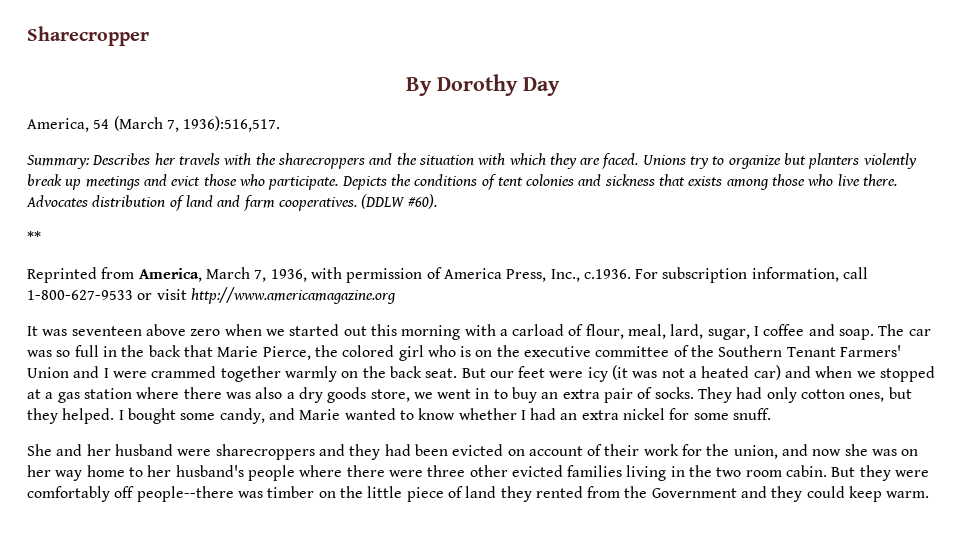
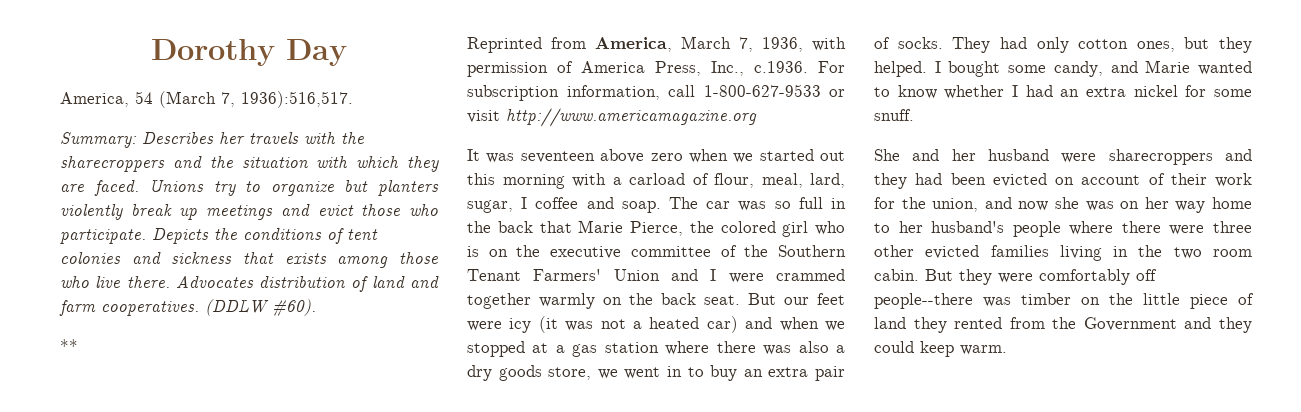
- Sharecropper
- By Dorothy Day
+ Dorothy Day

